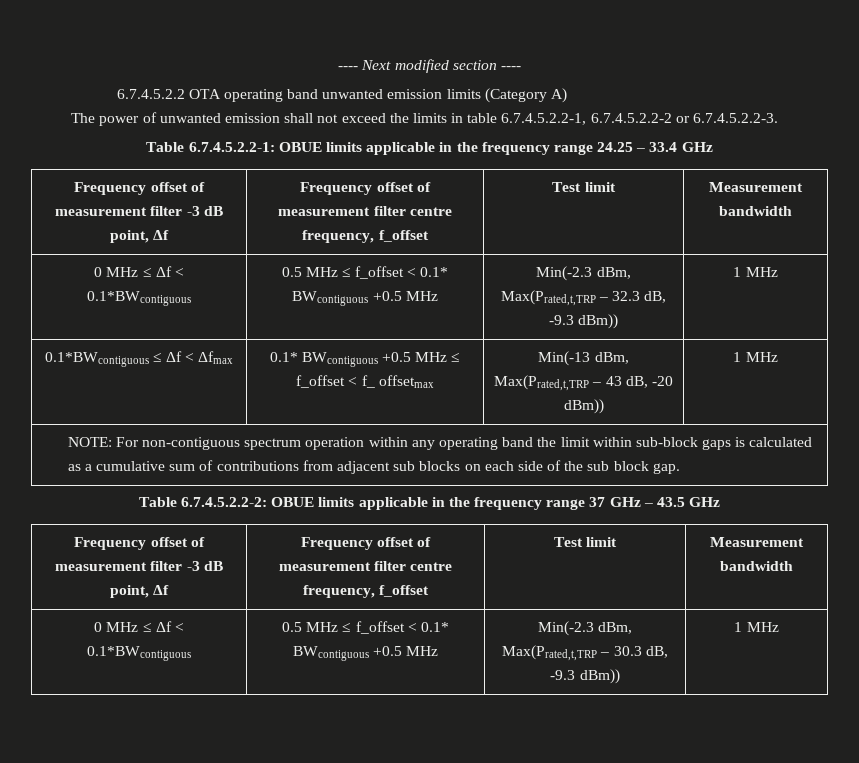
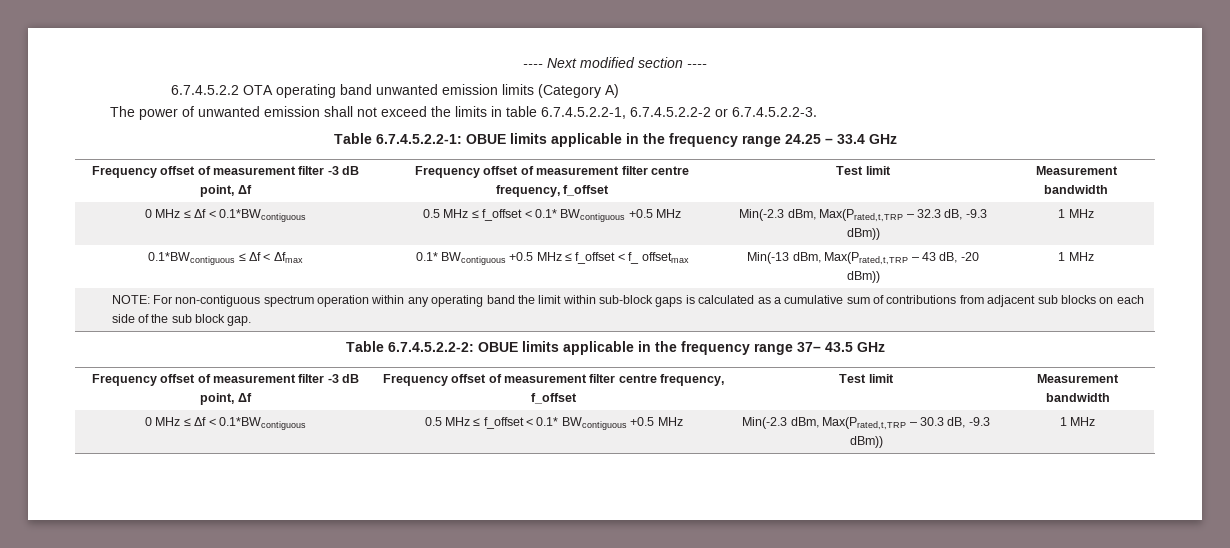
- Table 6.7.4.5.2.2-2: OBUE limits applicable in the frequency range 37 GHz – 43.5 GHz
+ Table 6.7.4.5.2.2-2: OBUE limits applicable in the frequency range 37– 43.5 GHz

